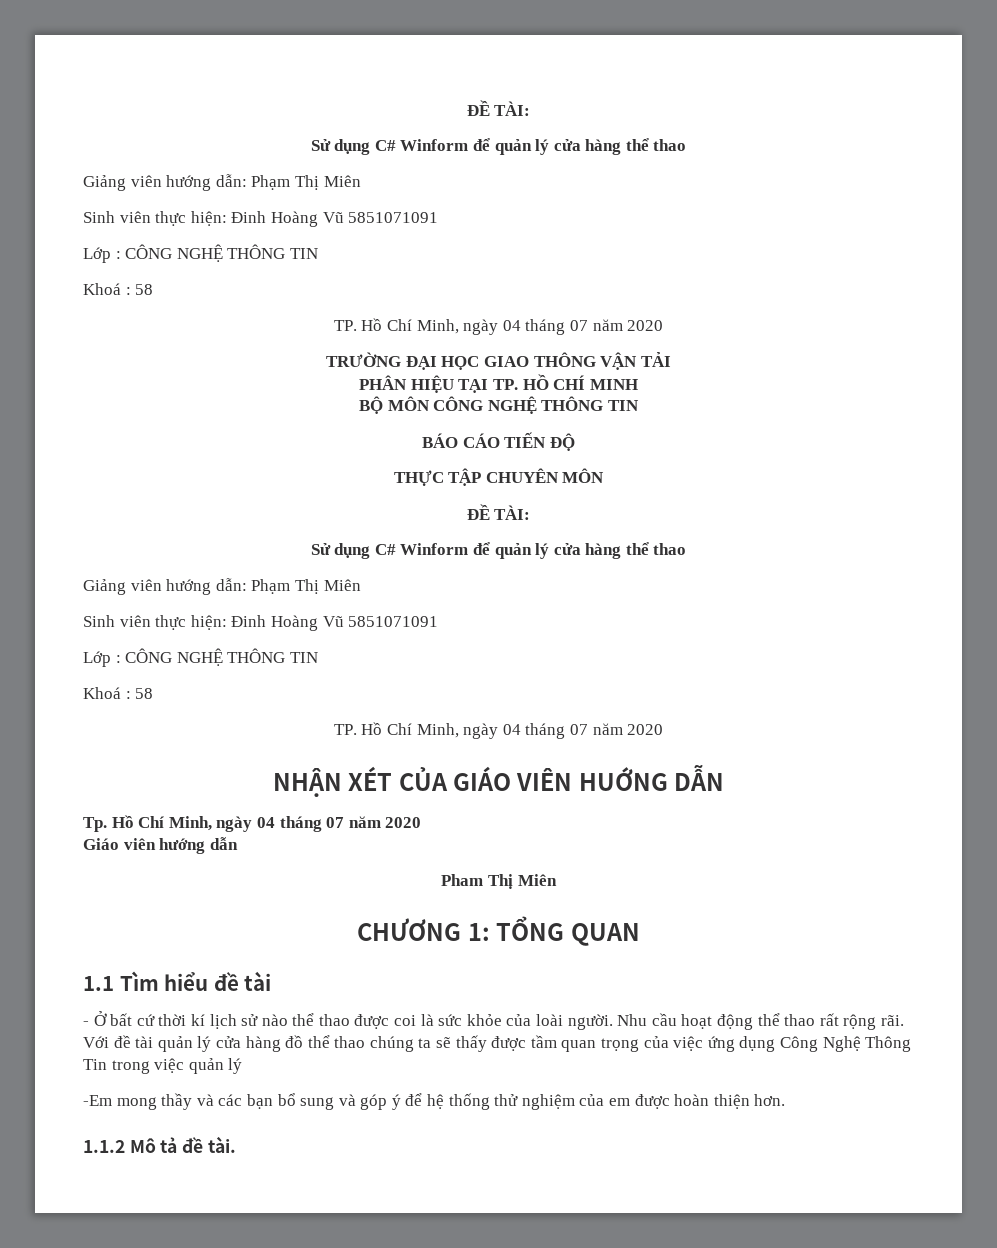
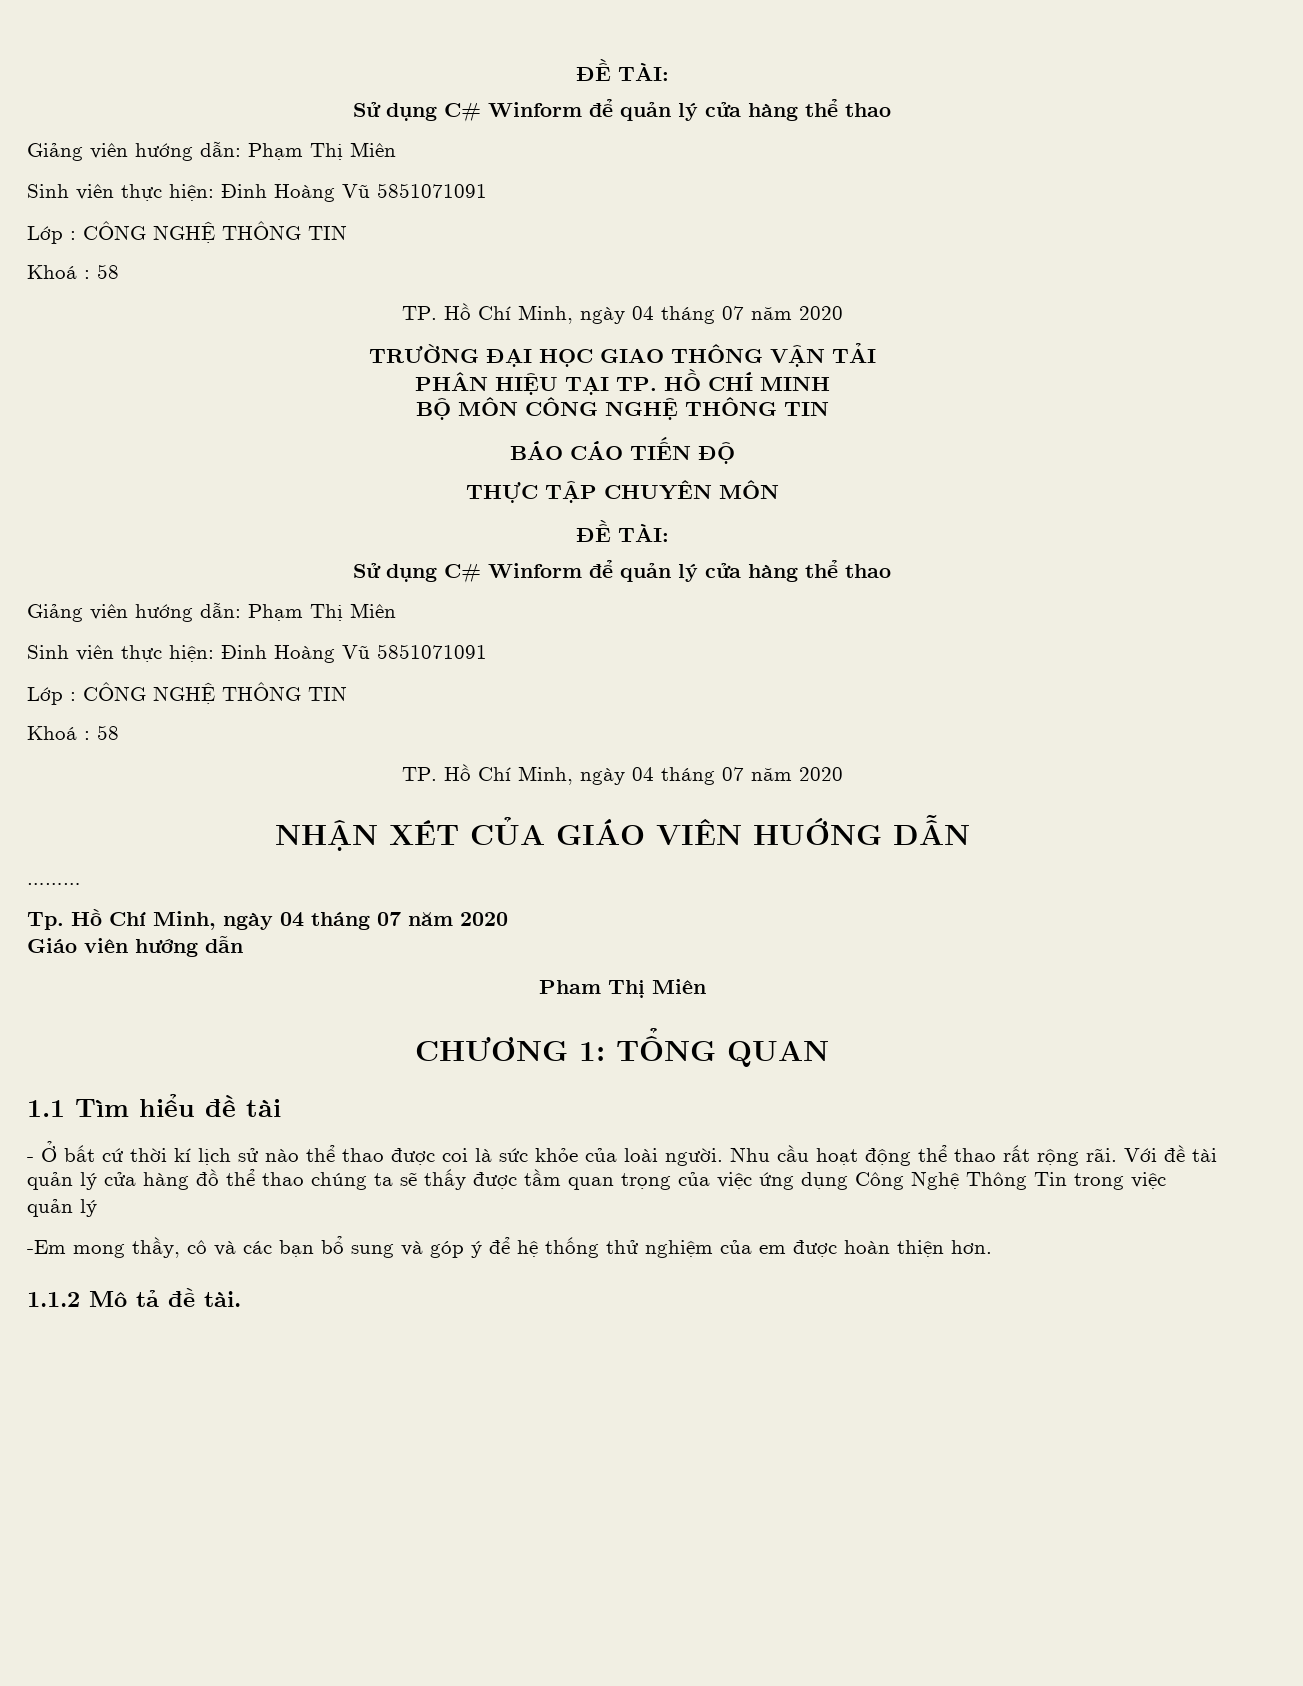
+ ………
- -Em mong thầy và các bạn bổ sung và góp ý để hệ thống thử nghiệm của em được hoàn thiện hơn.
+ -Em mong thầy, cô và các bạn bổ sung và góp ý để hệ thống thử nghiệm của em được hoàn thiện hơn.

